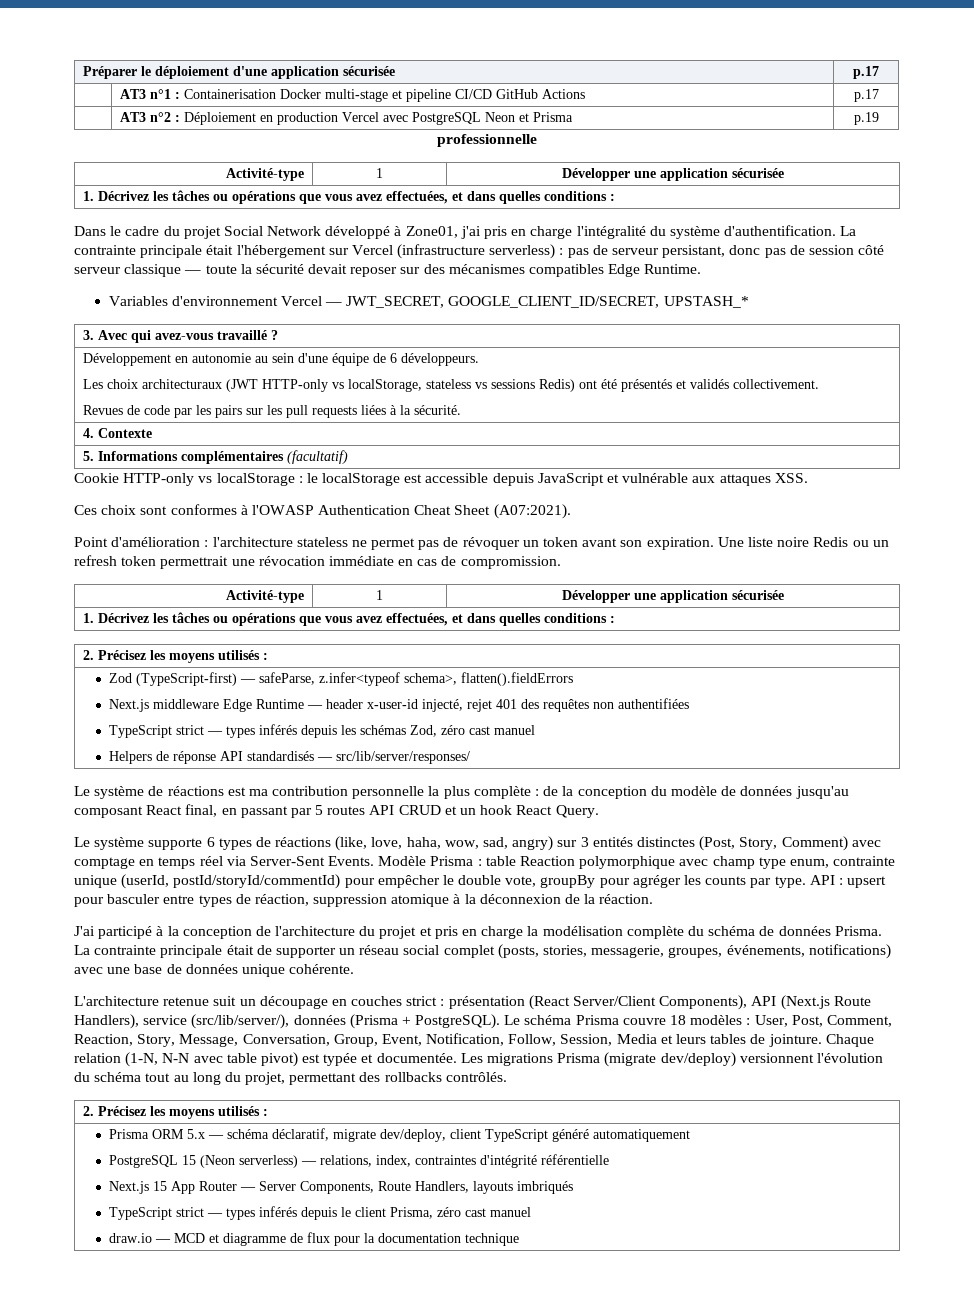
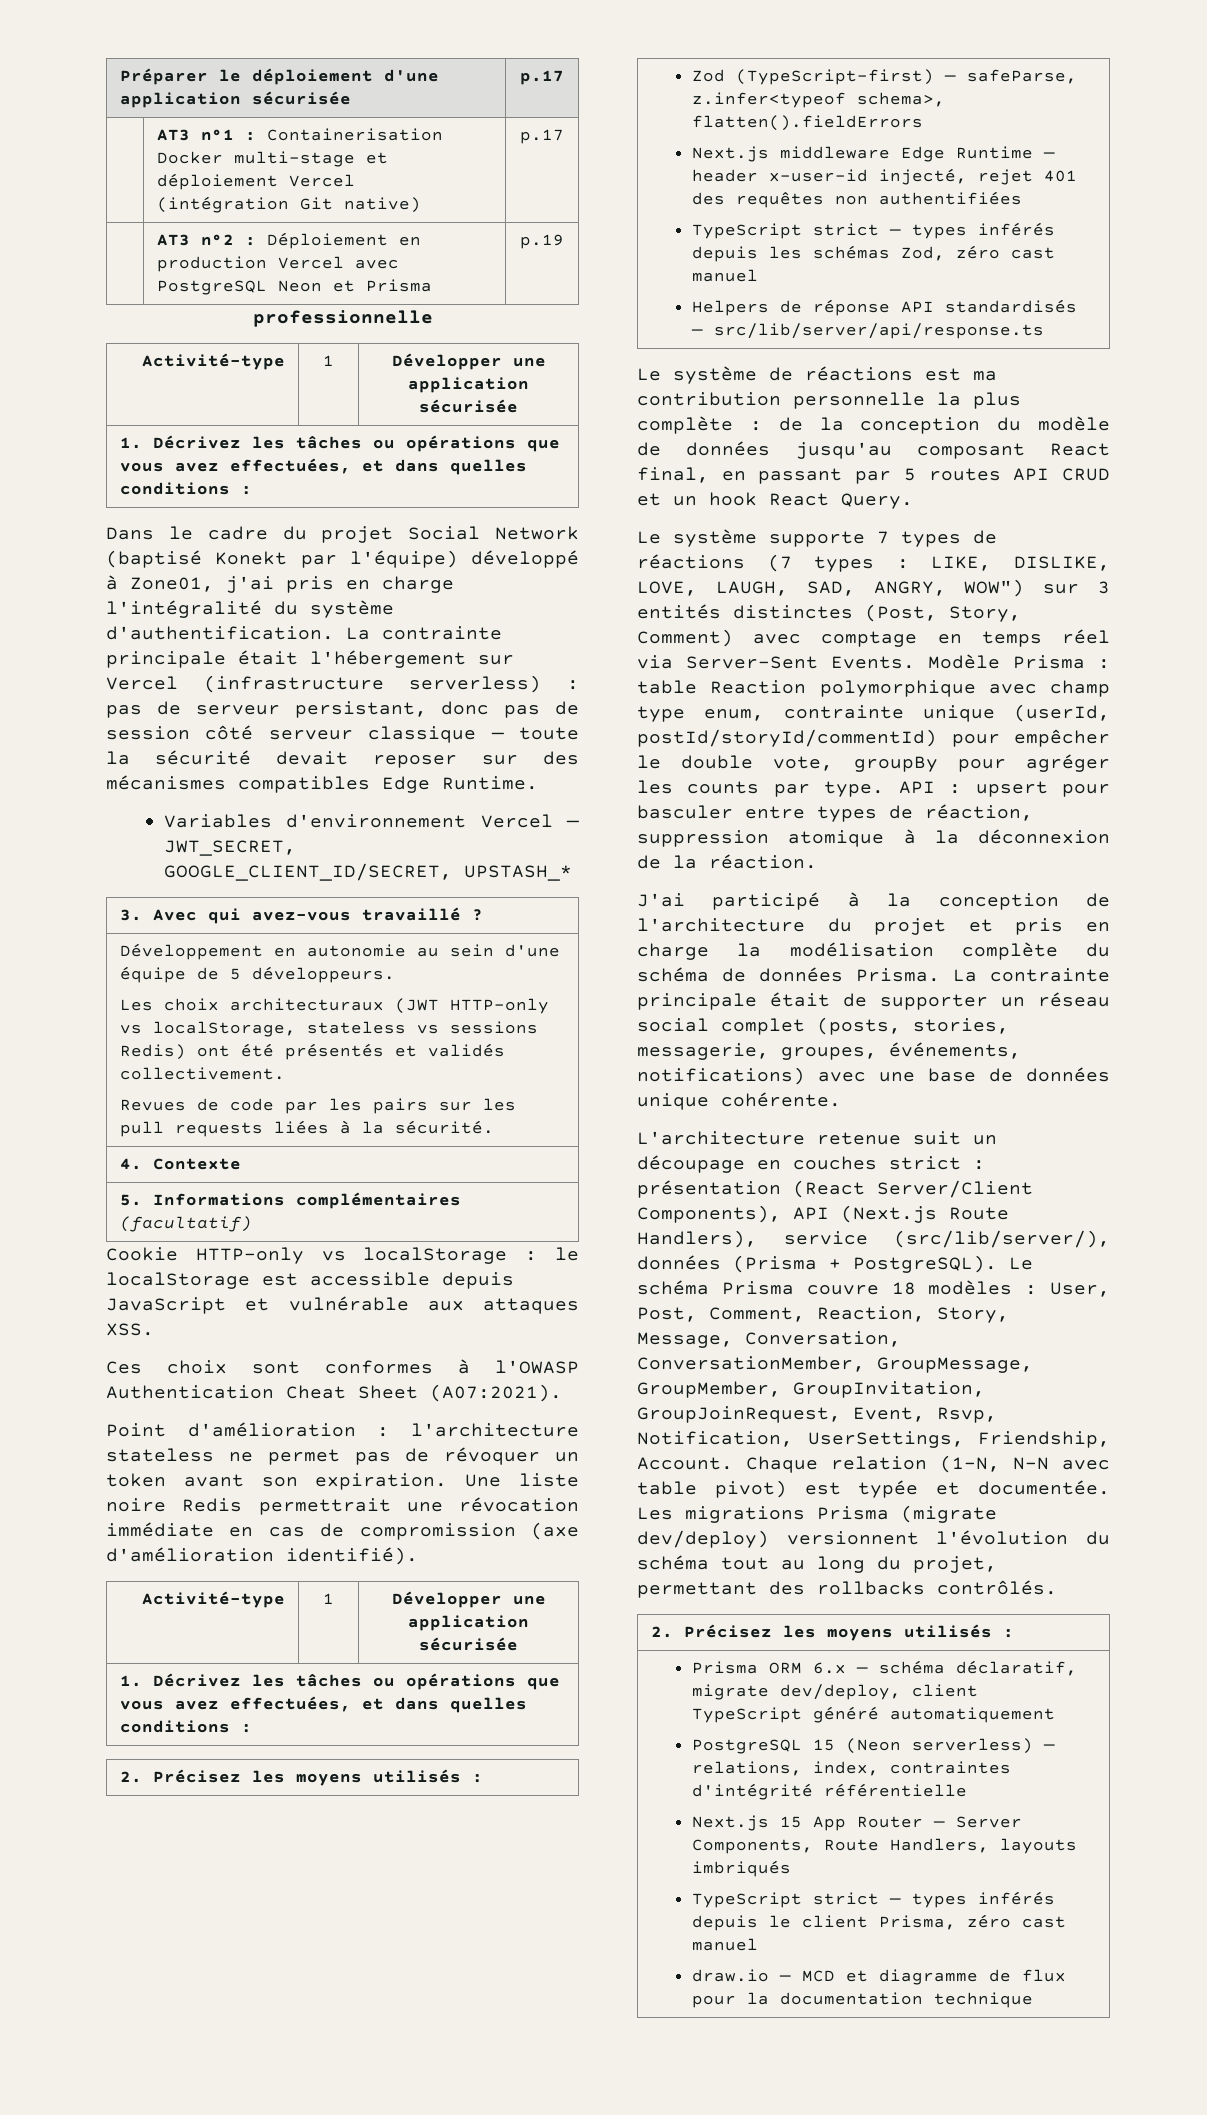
- | AT3 n°1 : Containerisation Docker multi-stage et pipeline CI/CD GitHub Actions | p.17
+ | AT3 n°1 : Containerisation Docker multi-stage et déploiement Vercel (intégration Git native) | p.17
- Dans le cadre du projet Social Network développé à Zone01, j'ai pris en charge l'intégralité du système d'authentification.
+ Dans le cadre du projet Social Network (baptisé Konekt par l'équipe) développé à Zone01, j'ai pris en charge l'intégralité du système d'authentification.
- Développement en autonomie au sein d'une équipe de 6 développeurs.
+ Développement en autonomie au sein d'une équipe de 5 développeurs.
- Une liste noire Redis ou un refresh token permettrait une révocation immédiate en cas de compromission.
+ Une liste noire Redis permettrait une révocation immédiate en cas de compromission (axe d'amélioration identifié).
  Zod (TypeScript-first) — safeParse, z.infer<typeof schema>, flatten().fieldErrors
  Next.js middleware Edge Runtime — header x-user-id injecté, rejet 401 des requêtes non authentifiées
  TypeScript strict — types inférés depuis les schémas Zod, zéro cast manuel
- Helpers de réponse API standardisés — src/lib/server/responses/
+ Helpers de réponse API standardisés — src/lib/server/api/response.ts
- Le système supporte 6 types de réactions (like, love, haha, wow, sad, angry) sur 3 entités distinctes (Post, Story, Comment) avec comptage en temps réel via Server-Sent Events.
+ Le système supporte 7 types de réactions (7 types : LIKE, DISLIKE, LOVE, LAUGH, SAD, ANGRY, WOW") sur 3 entités distinctes (Post, Story, Comment) avec comptage en temps réel via Server-Sent Events.
- Le schéma Prisma couvre 18 modèles : User, Post, Comment, Reaction, Story, Message, Conversation, Group, Event, Notification, Follow, Session, Media et leurs tables de jointure.
+ Le schéma Prisma couvre 18 modèles : User, Post, Comment, Reaction, Story, Message, Conversation, ConversationMember, GroupMessage, GroupMember, GroupInvitation, GroupJoinRequest, Event, Rsvp, Notification, UserSettings, Friendship, Account.
- Prisma ORM 5.x — schéma déclaratif, migrate dev/deploy, client TypeScript généré automatiquement
+ Prisma ORM 6.x — schéma déclaratif, migrate dev/deploy, client TypeScript généré automatiquement

